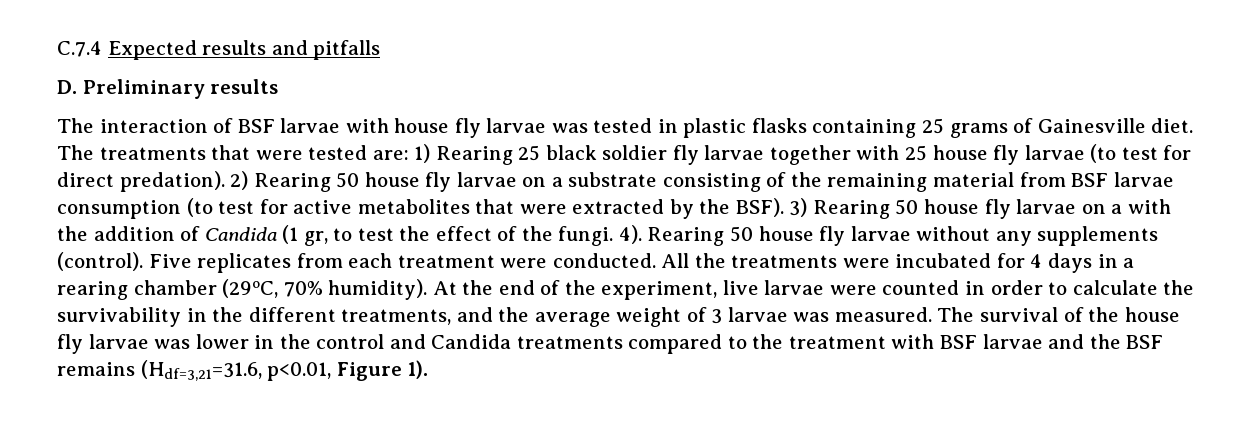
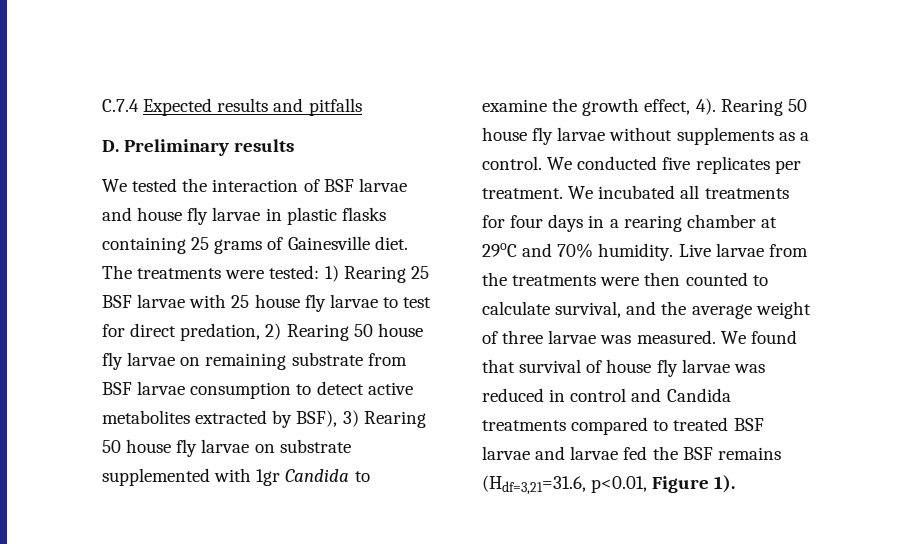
- The interaction of BSF larvae with house fly larvae was tested in plastic flasks containing 25 grams of Gainesville diet.
+ We tested the interaction of BSF larvae and house fly larvae in plastic flasks containing 25 grams of Gainesville diet.
- The treatments that were tested are: 1) Rearing 25 black soldier fly larvae together with 25 house fly larvae (to test for direct predation). 2) Rearing 50 house fly larvae on a substrate consisting of the remaining material from BSF larvae consumption (to test for active metabolites that were extracted by the BSF). 3) Rearing 50 house fly larvae on a with the addition of Candida (1 gr, to test the effect of the fungi. 4).
+ The treatments were tested: 1) Rearing 25 BSF larvae with 25 house fly larvae to test for direct predation, 2) Rearing 50 house fly larvae on remaining substrate from BSF larvae consumption to detect active metabolites extracted by BSF), 3) Rearing 50 house fly larvae on substrate supplemented with 1gr Candida to examine the growth effect, 4).
- Rearing 50 house fly larvae without any supplements (control). Five replicates from each treatment were conducted. All the treatments were incubated for 4 days in a rearing chamber (29oC, 70% humidity). At the end of the experiment, live larvae were counted in order to calculate the survivability in the different treatments, and the average weight of 3 larvae was measured.
+ Rearing 50 house fly larvae without supplements as a control. We conducted five replicates per treatment. We incubated all treatments for four days in a rearing chamber at 29oC and 70% humidity. Live larvae from the treatments were then counted to calculate survival, and the average weight of three larvae was measured.
- The survival of the house fly larvae was lower in the control and Candida treatments compared to the treatment with BSF larvae and the BSF remains (Hdf=3,21=31.6, p<0.01, Figure 1).
+ We found that survival of house fly larvae was reduced in control and Candida treatments compared to treated BSF larvae and larvae fed the BSF remains (Hdf=3,21=31.6, p<0.01, Figure 1).

